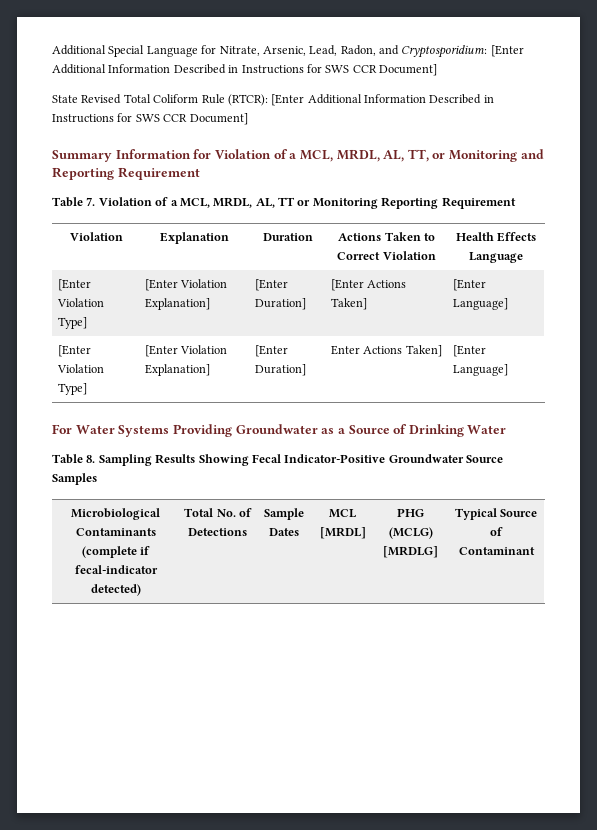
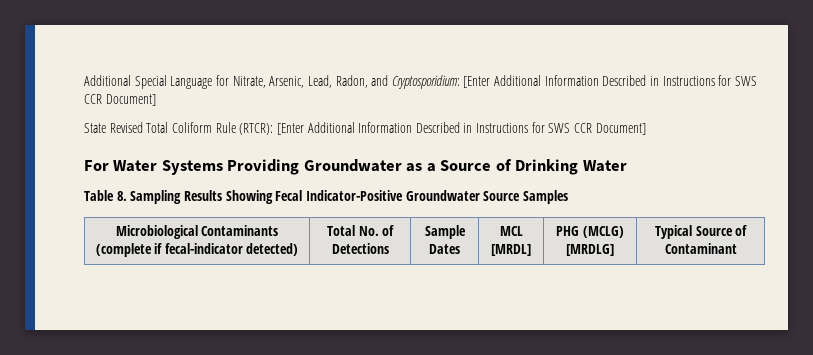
- Summary Information for Violation of a MCL, MRDL, AL, TT, or Monitoring and Reporting Requirement
- Table 7. Violation of a MCL, MRDL, AL, TT or Monitoring Reporting Requirement
- Violation | Explanation | Duration | Actions Taken to Correct Violation | Health Effects Language
- [Enter Violation Type] | [Enter Violation Explanation] | [Enter Duration] | [Enter Actions Taken] | [Enter Language]
- [Enter Violation Type] | [Enter Violation Explanation] | [Enter Duration] | Enter Actions Taken] | [Enter Language]

